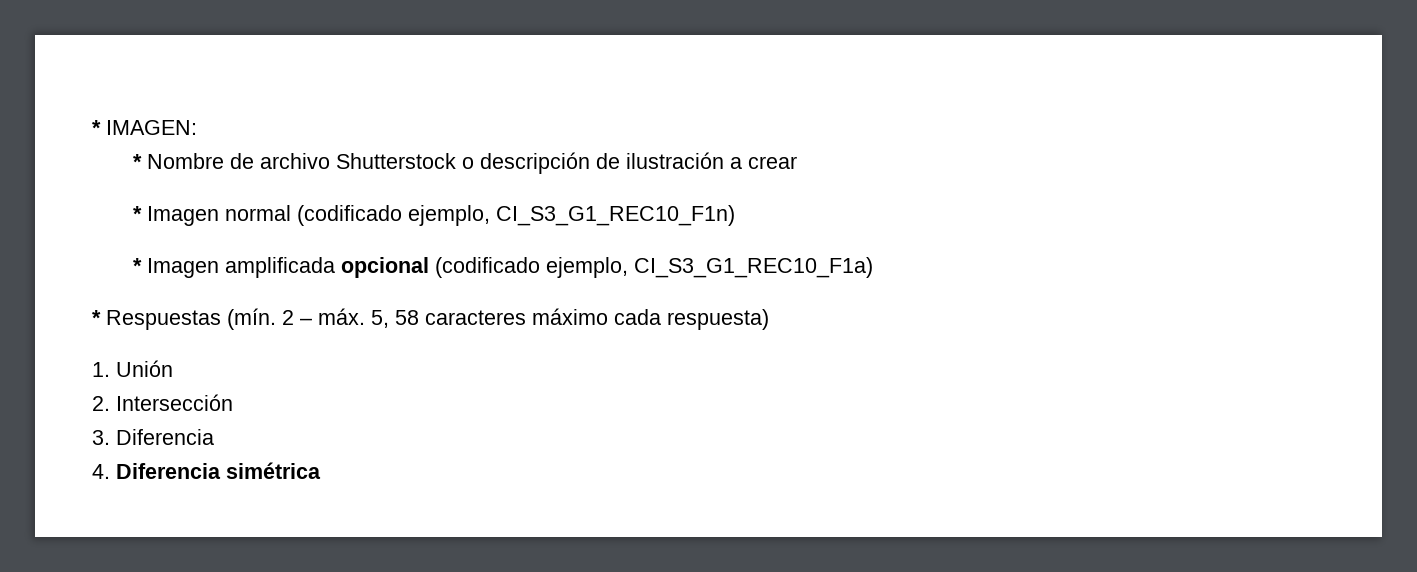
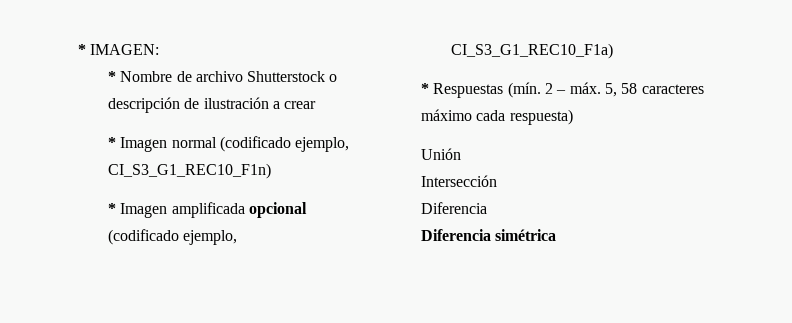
- 1. Unión
+ Unión
- 2. Intersección
- 3. Diferencia
+ Intersección
+ Diferencia
- 4. Diferencia simétrica
+ Diferencia simétrica

